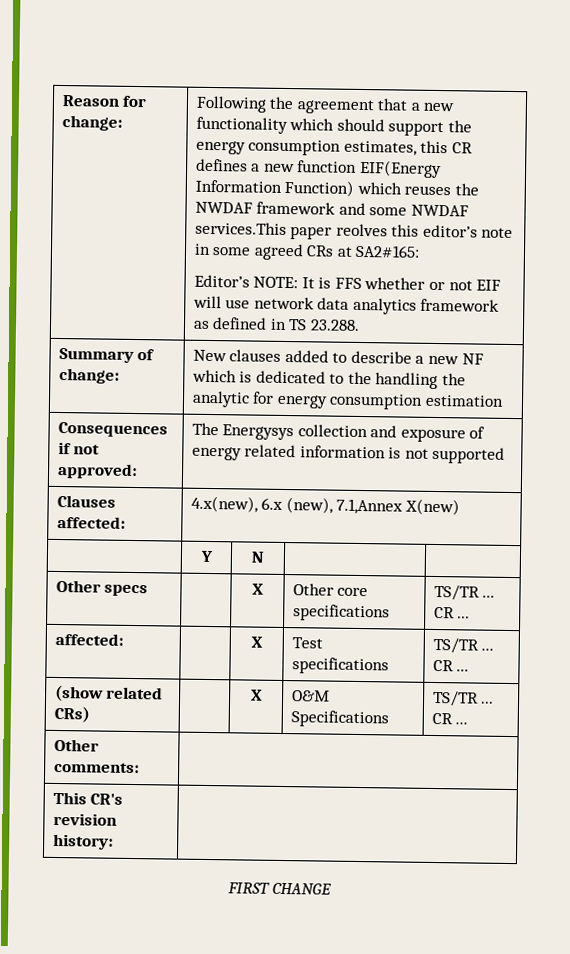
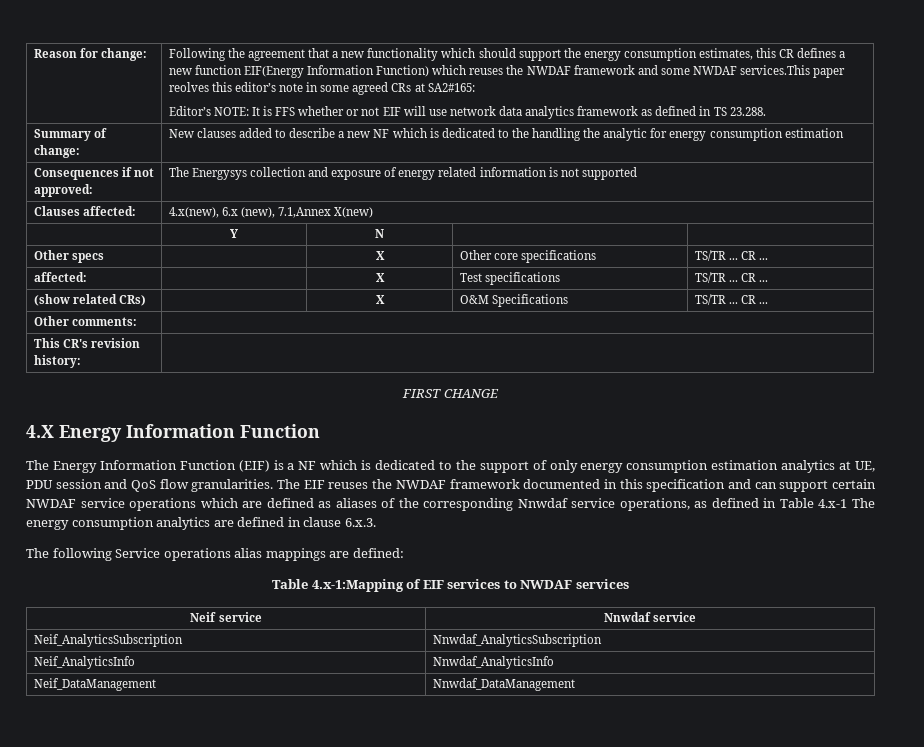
+ 4.X Energy Information Function
+ The Energy Information Function (EIF) is a NF which is dedicated to the support of only energy consumption estimation analytics at UE, PDU session and QoS flow granularities. The EIF reuses the NWDAF framework documented in this specification and can support certain NWDAF service operations which are defined as aliases of the corresponding Nnwdaf service operations, as defined in Table 4.x-1 The energy consumption analytics are defined in clause 6.x.3.
+ The following Service operations alias mappings are defined:
+ Table 4.x-1:Mapping of EIF services to NWDAF services
+ Neif service | Nnwdaf service
+ Neif_AnalyticsSubscription | Nnwdaf_AnalyticsSubscription
+ Neif_AnalyticsInfo | Nnwdaf_AnalyticsInfo
+ Neif_DataManagement | Nnwdaf_DataManagement

